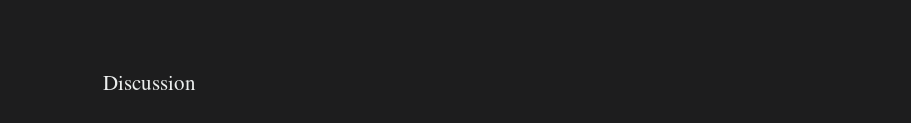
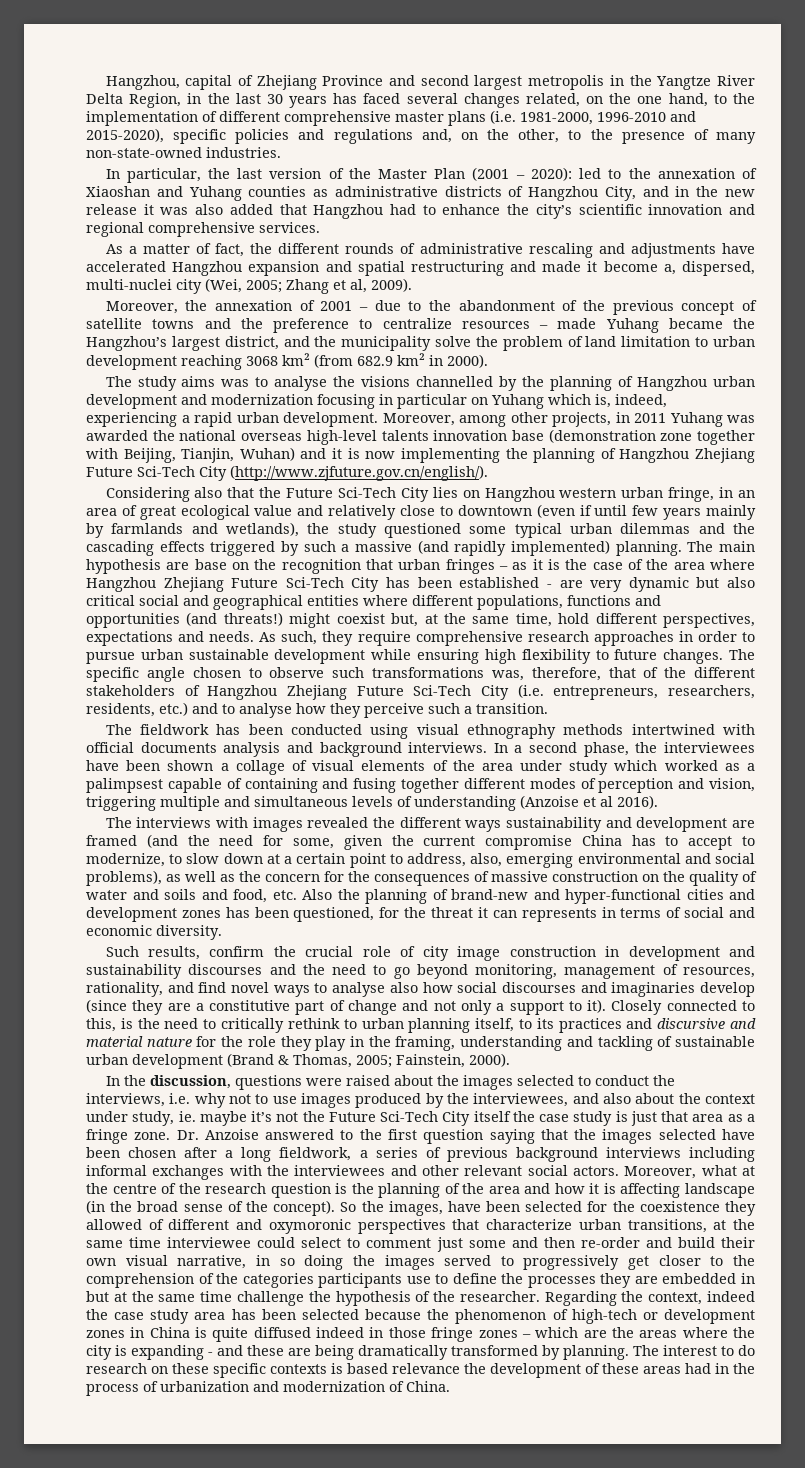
- Discussion
+ Hangzhou, capital of Zhejiang Province and second largest metropolis in the Yangtze River Delta Region, in the last 30 years has faced several changes related, on the one hand, to the implementation of different comprehensive master plans (i.e. 1981-2000, 1996-2010 and 2015-2020), specific policies and regulations and, on the other, to the presence of many non-state-owned industries.
+ In particular, the last version of the Master Plan (2001 – 2020): led to the annexation of Xiaoshan and Yuhang counties as administrative districts of Hangzhou City, and in the new release it was also added that Hangzhou had to enhance the city’s scientific innovation and regional comprehensive services.
+ As a matter of fact, the different rounds of administrative rescaling and adjustments have accelerated Hangzhou expansion and spatial restructuring and made it become a, dispersed, multi-nuclei city (Wei, 2005; Zhang et al, 2009).
+ Moreover, the annexation of 2001 – due to the abandonment of the previous concept of satellite towns and the preference to centralize resources – made Yuhang became the Hangzhou’s largest district, and the municipality solve the problem of land limitation to urban development reaching 3068 km² (from 682.9 km² in 2000).
+ The study aims was to analyse the visions channelled by the planning of Hangzhou urban development and modernization focusing in particular on Yuhang which is, indeed, experiencing a rapid urban development. Moreover, among other projects, in 2011 Yuhang was awarded the national overseas high-level talents innovation base (demonstration zone together with Beijing, Tianjin, Wuhan) and it is now implementing the planning of Hangzhou Zhejiang Future Sci-Tech City (http://www.zjfuture.gov.cn/english/).
+ Considering also that the Future Sci-Tech City lies on Hangzhou western urban fringe, in an area of great ecological value and relatively close to downtown (even if until few years mainly by farmlands and wetlands), the study questioned some typical urban dilemmas and the cascading effects triggered by such a massive (and rapidly implemented) planning. The main hypothesis are base on the recognition that urban fringes – as it is the case of the area where Hangzhou Zhejiang Future Sci-Tech City has been established - are very dynamic but also critical social and geographical entities where different populations, functions and opportunities (and threats!) might coexist but, at the same time, hold different perspectives, expectations and needs. As such, they require comprehensive research approaches in order to pursue urban sustainable development while ensuring high flexibility to future changes. The specific angle chosen to observe such transformations was, therefore, that of the different stakeholders of Hangzhou Zhejiang Future Sci-Tech City (i.e. entrepreneurs, researchers, residents, etc.) and to analyse how they perceive such a transition.
+ The fieldwork has been conducted using visual ethnography methods intertwined with official documents analysis and background interviews. In a second phase, the interviewees have been shown a collage of visual elements of the area under study which worked as a palimpsest capable of containing and fusing together different modes of perception and vision, triggering multiple and simultaneous levels of understanding (Anzoise et al 2016).
+ The interviews with images revealed the different ways sustainability and development are framed (and the need for some, given the current compromise China has to accept to modernize, to slow down at a certain point to address, also, emerging environmental and social problems), as well as the concern for the consequences of massive construction on the quality of water and soils and food, etc. Also the planning of brand-new and hyper-functional cities and development zones has been questioned, for the threat it can represents in terms of social and economic diversity.
+ Such results, confirm the crucial role of city image construction in development and sustainability discourses and the need to go beyond monitoring, management of resources, rationality, and find novel ways to analyse also how social discourses and imaginaries develop (since they are a constitutive part of change and not only a support to it). Closely connected to this, is the need to critically rethink to urban planning itself, to its practices and discursive and material nature for the role they play in the framing, understanding and tackling of sustainable urban development (Brand & Thomas, 2005; Fainstein, 2000).
+ In the discussion, questions were raised about the images selected to conduct the interviews, i.e. why not to use images produced by the interviewees, and also about the context under study, ie. maybe it’s not the Future Sci-Tech City itself the case study is just that area as a fringe zone. Dr. Anzoise answered to the first question saying that the images selected have been chosen after a long fieldwork, a series of previous background interviews including informal exchanges with the interviewees and other relevant social actors. Moreover, what at the centre of the research question is the planning of the area and how it is affecting landscape (in the broad sense of the concept). So the images, have been selected for the coexistence they allowed of different and oxymoronic perspectives that characterize urban transitions, at the same time interviewee could select to comment just some and then re-order and build their own visual narrative, in so doing the images served to progressively get closer to the comprehension of the categories participants use to define the processes they are embedded in but at the same time challenge the hypothesis of the researcher. Regarding the context, indeed the case study area has been selected because the phenomenon of high-tech or development zones in China is quite diffused indeed in those fringe zones – which are the areas where the city is expanding - and these are being dramatically transformed by planning. The interest to do research on these specific contexts is based relevance the development of these areas had in the process of urbanization and modernization of China.

